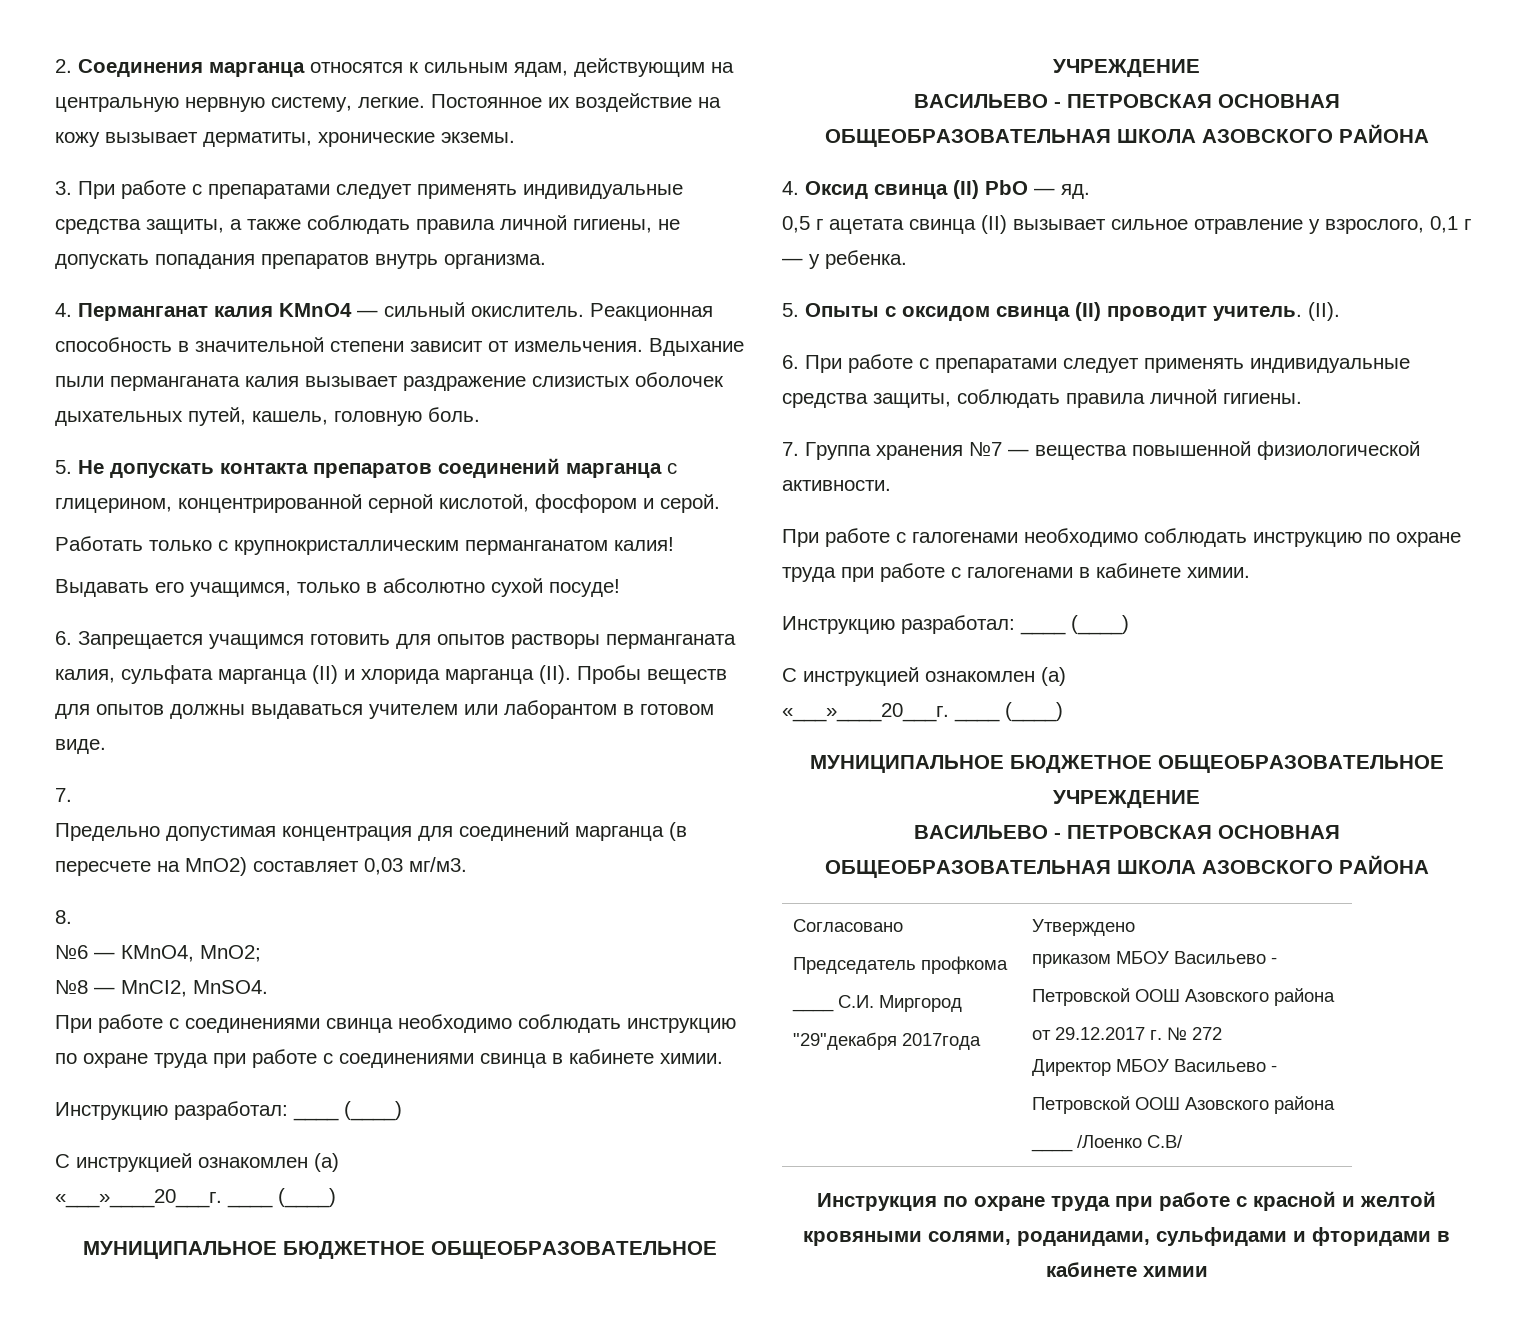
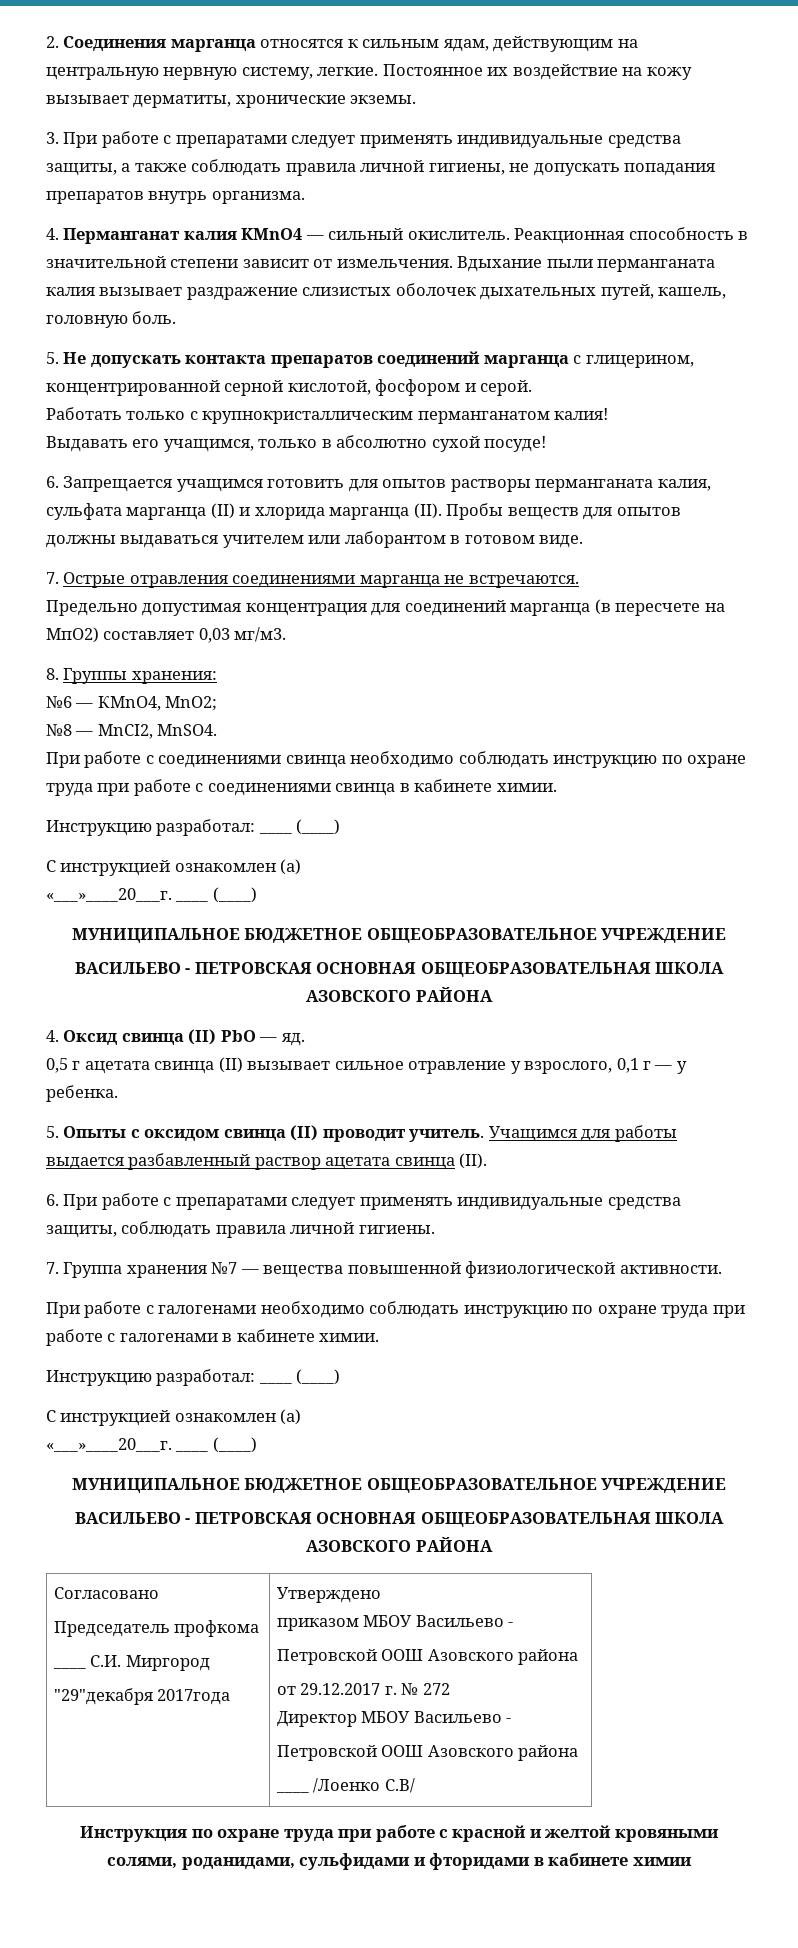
  6. Запрещается учащимся готовить для опытов растворы перманганата калия, сульфата марганца (II) и хлорида марганца (II). Пробы веществ для опытов должны выдаваться учителем или лаборантом в готовом виде.
- 7.
+ 7. Острые отравления соединениями марганца не встречаются.
- 8.
+ 8. Группы хранения:
- 5. Опыты с оксидом свинца (II) проводит учитель. (II).
+ 5. Опыты с оксидом свинца (II) проводит учитель. Учащимся для работы выдается разбавленный раствор ацетата свинца (II).

